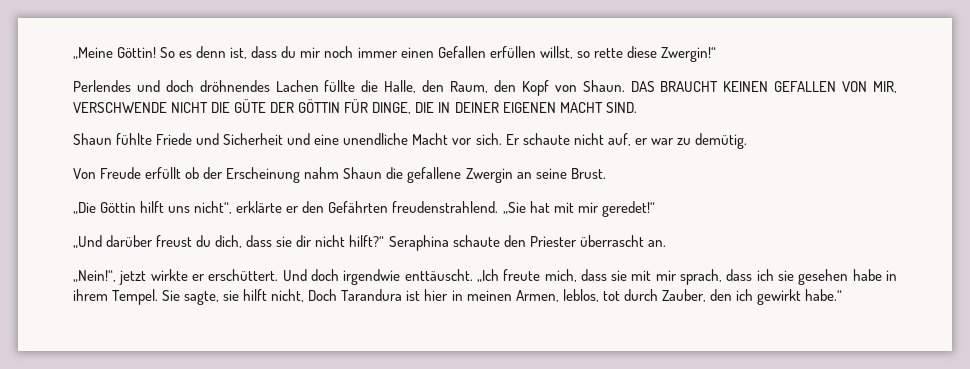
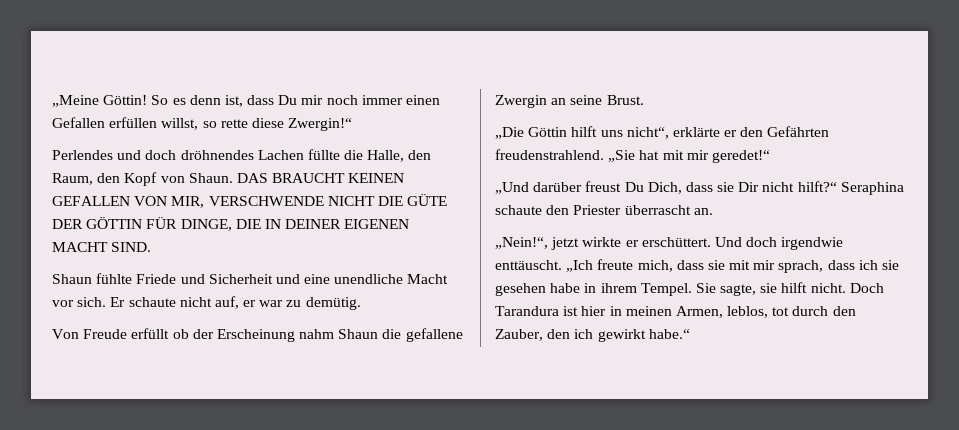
- So es denn ist, dass du mir noch immer einen Gefallen erfüllen willst, so rette diese Zwergin!“
+ So es denn ist, dass Du mir noch immer einen Gefallen erfüllen willst, so rette diese Zwergin!“
- „Und darüber freust du dich, dass sie dir nicht hilft?“ Seraphina schaute den Priester überrascht an.
+ „Und darüber freust Du Dich, dass sie Dir nicht hilft?“ Seraphina schaute den Priester überrascht an.
- Sie sagte, sie hilft nicht, Doch Tarandura ist hier in meinen Armen, leblos, tot durch Zauber, den ich gewirkt habe.“
+ Sie sagte, sie hilft nicht. Doch Tarandura ist hier in meinen Armen, leblos, tot durch den Zauber, den ich gewirkt habe.“

